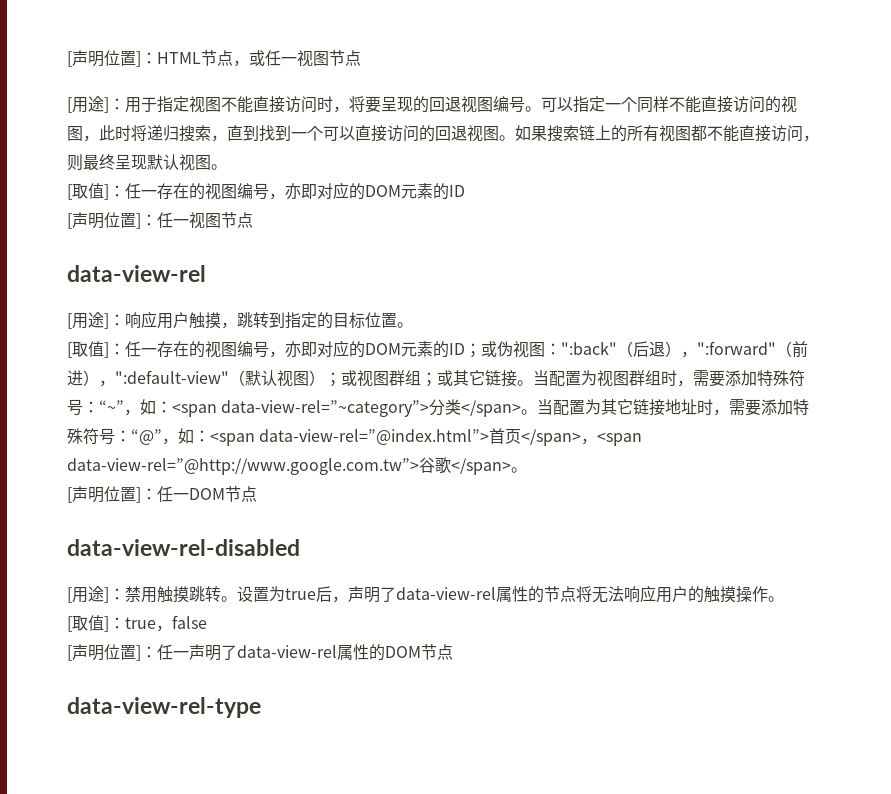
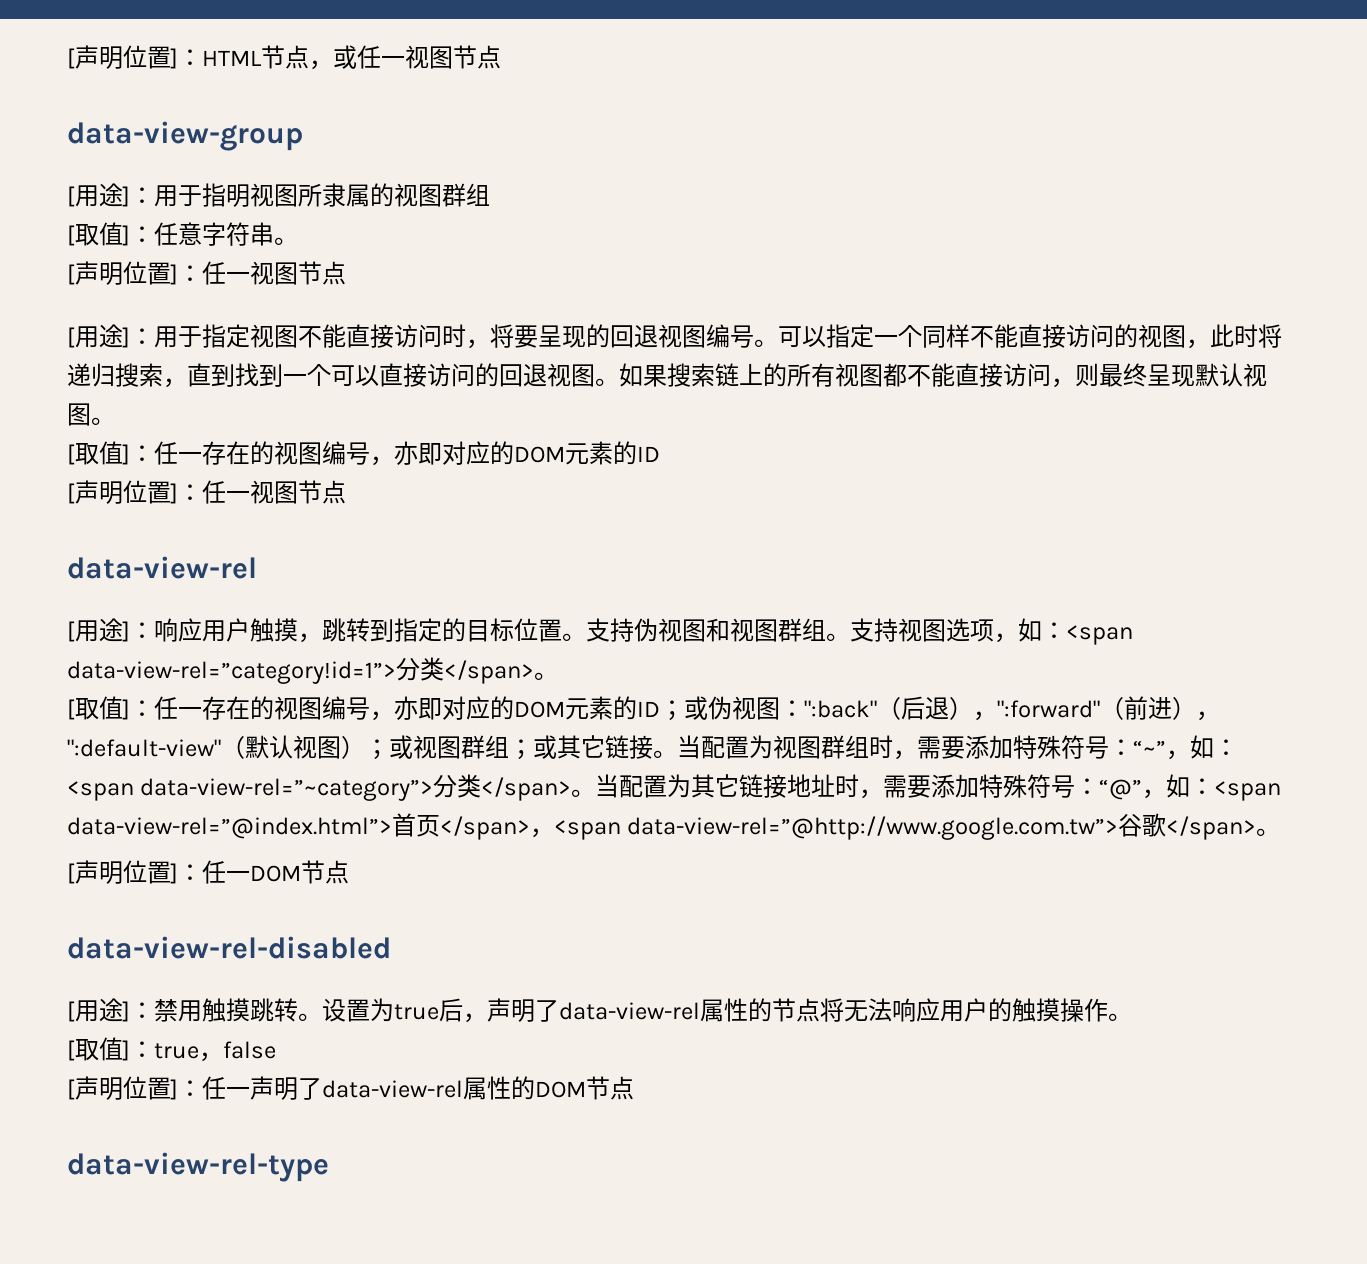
+ data-view-group
+ [用途]：用于指明视图所隶属的视图群组
+ [取值]：任意字符串。
+ [声明位置]：任一视图节点
+ 支持伪视图和视图群组。支持视图选项，如：<span data-view-rel=”category!id=1”>分类</span>。

